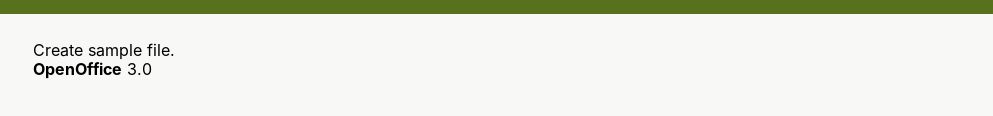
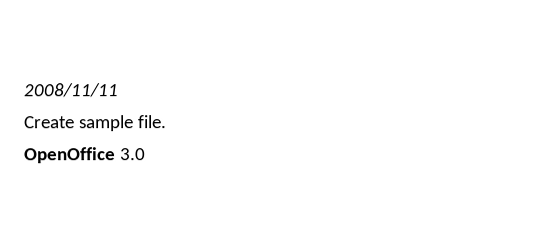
+ 2008/11/11

